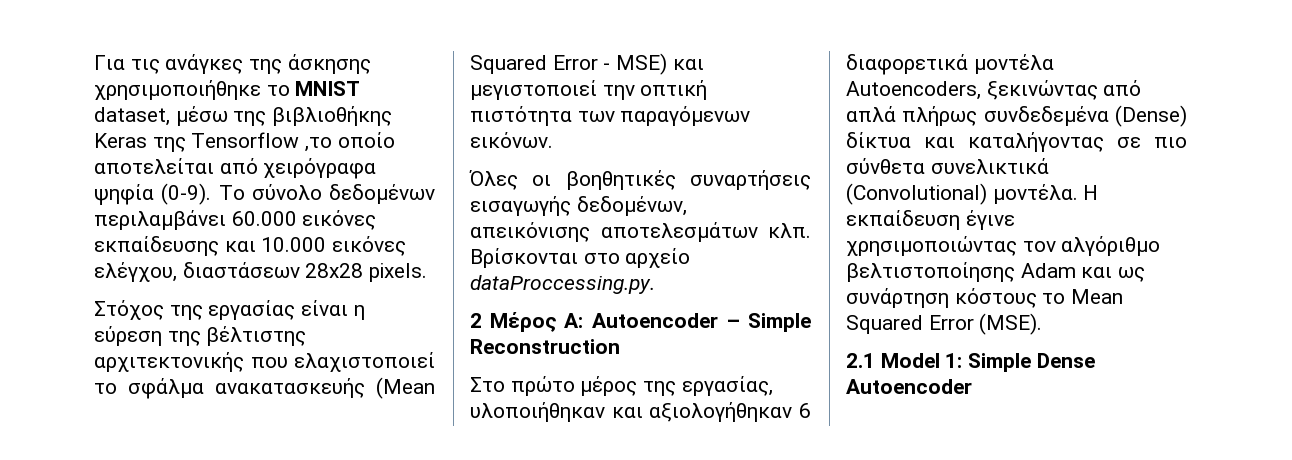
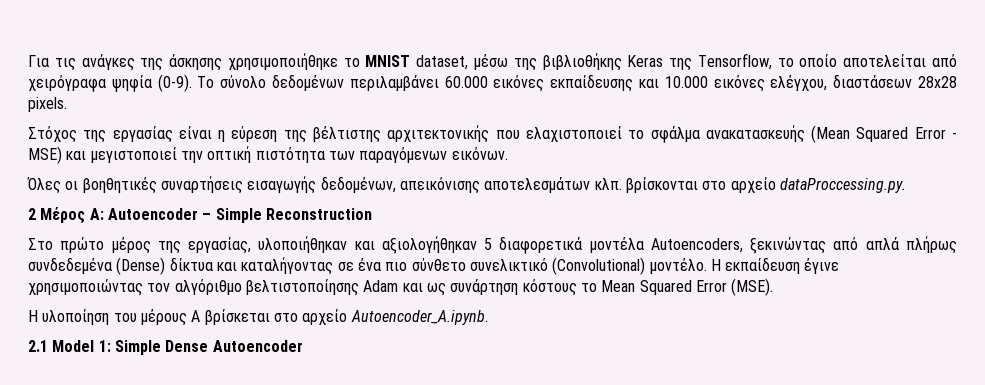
- Για τις ανάγκες της άσκησης χρησιμοποιήθηκε το MNIST dataset, μέσω της βιβλιοθήκης Keras της Tensorflow ,το οποίο αποτελείται από χειρόγραφα ψηφία (0-9).
+ Για τις ανάγκες της άσκησης χρησιμοποιήθηκε το MNIST dataset, μέσω της βιβλιοθήκης Keras της Tensorflow, το οποίο αποτελείται από χειρόγραφα ψηφία (0-9).
- Όλες οι βοηθητικές συναρτήσεις εισαγωγής δεδομένων, απεικόνισης αποτελεσμάτων κλπ. Βρίσκονται στο αρχείο dataProccessing.py.
+ Όλες οι βοηθητικές συναρτήσεις εισαγωγής δεδομένων, απεικόνισης αποτελεσμάτων κλπ. βρίσκονται στο αρχείο dataProccessing.py.
- Στο πρώτο μέρος της εργασίας, υλοποιήθηκαν και αξιολογήθηκαν 6 διαφορετικά μοντέλα Autoencoders, ξεκινώντας από απλά πλήρως συνδεδεμένα (Dense) δίκτυα και καταλήγοντας σε πιο σύνθετα συνελικτικά (Convolutional) μοντέλα.
+ Στο πρώτο μέρος της εργασίας, υλοποιήθηκαν και αξιολογήθηκαν 5 διαφορετικά μοντέλα Autoencoders, ξεκινώντας από απλά πλήρως συνδεδεμένα (Dense) δίκτυα και καταλήγοντας σε ένα πιο σύνθετο συνελικτικό (Convolutional) μοντέλο.
+ Η υλοποίηση του μέρους Α βρίσκεται στο αρχείο Autoencoder_A.ipynb.

